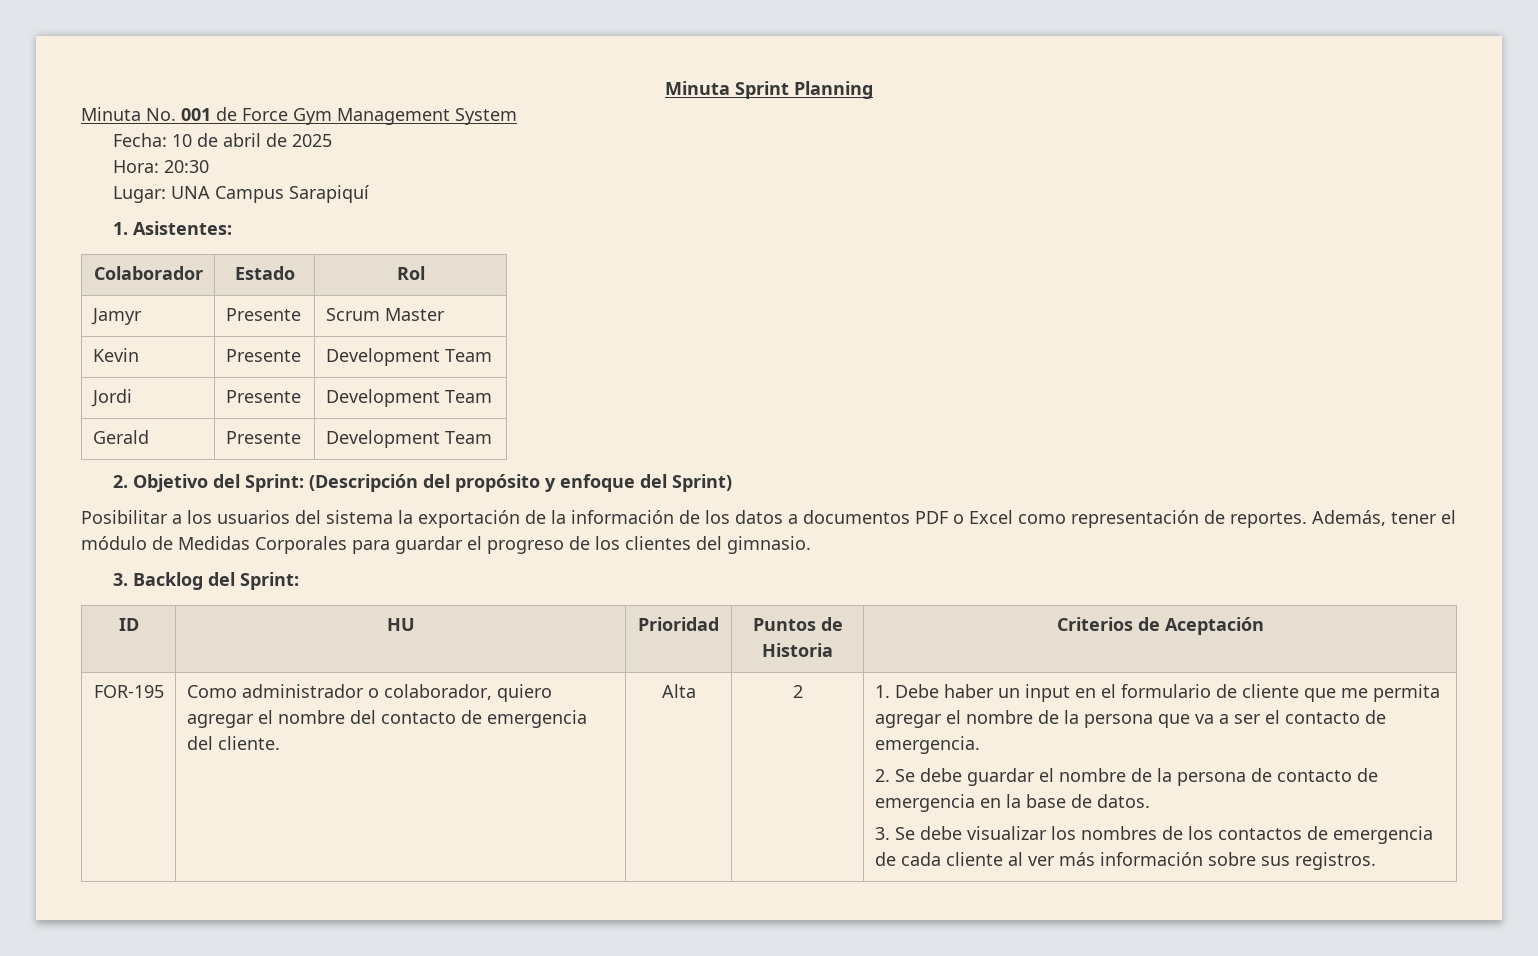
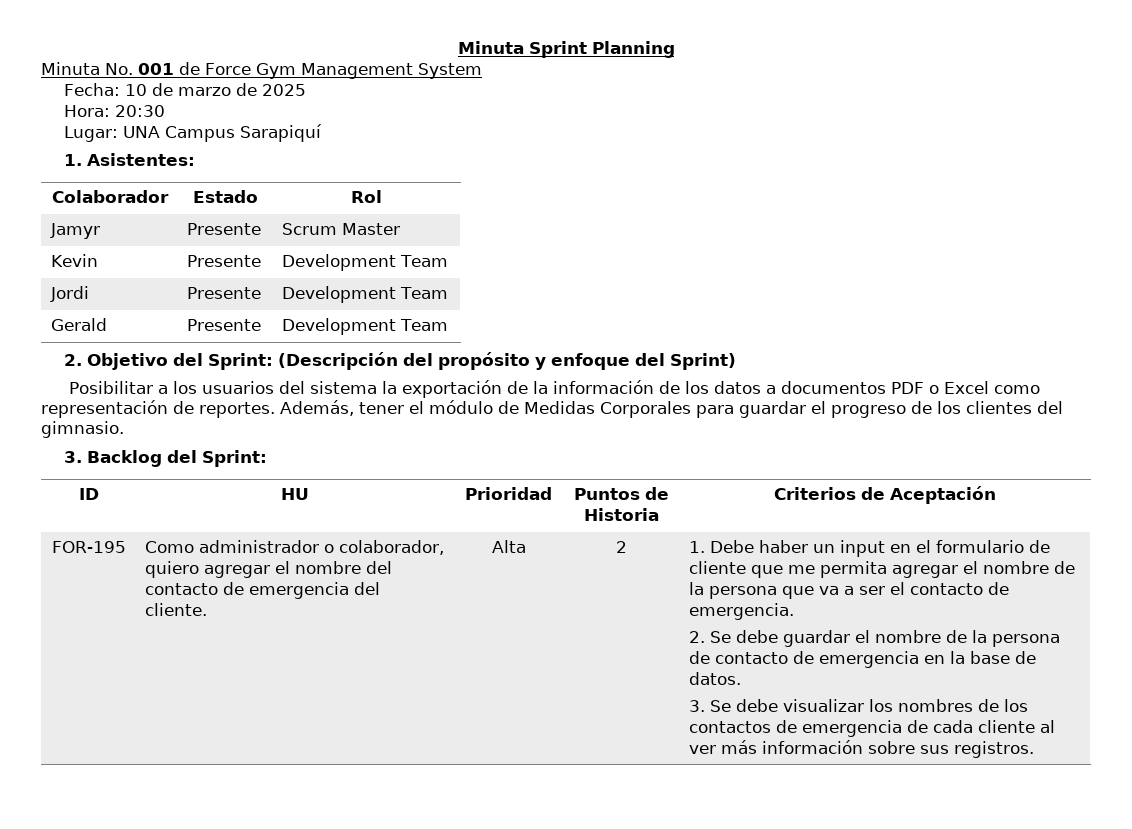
- Fecha: 10 de abril de 2025
+ Fecha: 10 de marzo de 2025

